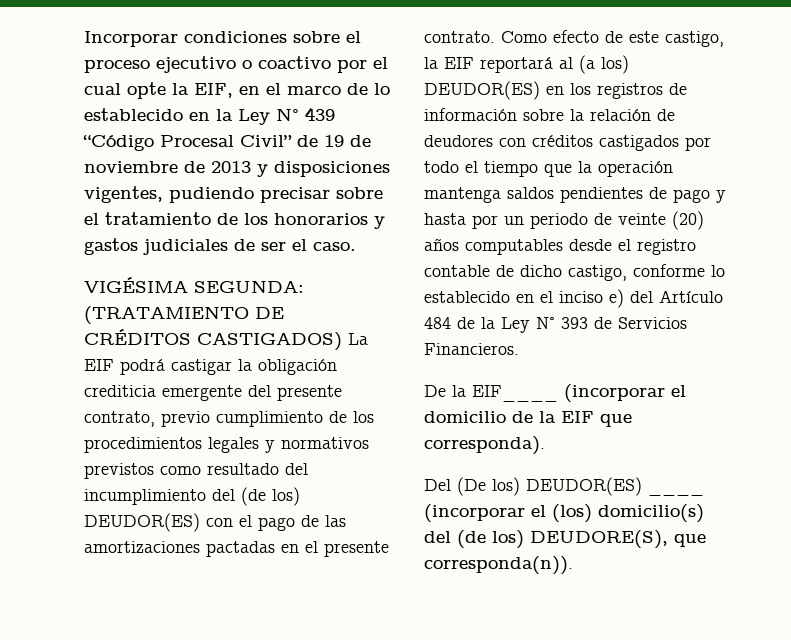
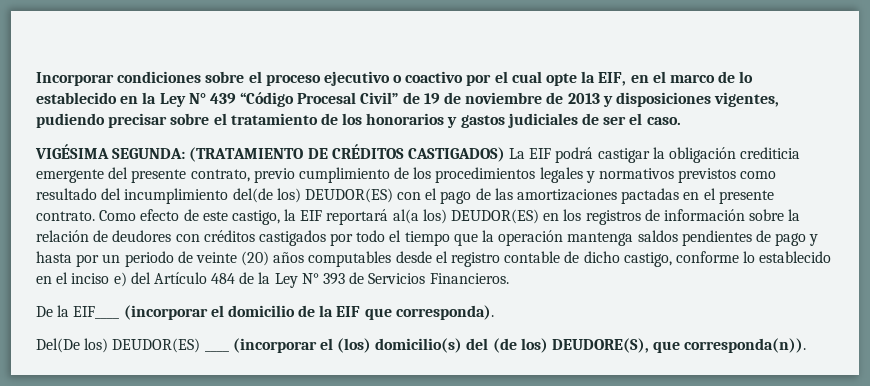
- VIGÉSIMA SEGUNDA: (TRATAMIENTO DE CRÉDITOS CASTIGADOS) La EIF podrá castigar la obligación crediticia emergente del presente contrato, previo cumplimiento de los procedimientos legales y normativos previstos como resultado del incumplimiento del (de los) DEUDOR(ES) con el pago de las amortizaciones pactadas en el presente contrato.
+ VIGÉSIMA SEGUNDA: (TRATAMIENTO DE CRÉDITOS CASTIGADOS) La EIF podrá castigar la obligación crediticia emergente del presente contrato, previo cumplimiento de los procedimientos legales y normativos previstos como resultado del incumplimiento del(de los) DEUDOR(ES) con el pago de las amortizaciones pactadas en el presente contrato.
- Como efecto de este castigo, la EIF reportará al (a los) DEUDOR(ES) en los registros de información sobre la relación de deudores con créditos castigados por todo el tiempo que la operación mantenga saldos pendientes de pago y hasta por un periodo de veinte (20) años computables desde el registro contable de dicho castigo, conforme lo establecido en el inciso e) del Artículo 484 de la Ley N° 393 de Servicios Financieros.
+ Como efecto de este castigo, la EIF reportará al(a los) DEUDOR(ES) en los registros de información sobre la relación de deudores con créditos castigados por todo el tiempo que la operación mantenga saldos pendientes de pago y hasta por un periodo de veinte (20) años computables desde el registro contable de dicho castigo, conforme lo establecido en el inciso e) del Artículo 484 de la Ley N° 393 de Servicios Financieros.
- Del (De los) DEUDOR(ES) ____ (incorporar el (los) domicilio(s) del (de los) DEUDORE(S), que corresponda(n)).
+ Del(De los) DEUDOR(ES) ____ (incorporar el (los) domicilio(s) del (de los) DEUDORE(S), que corresponda(n)).

